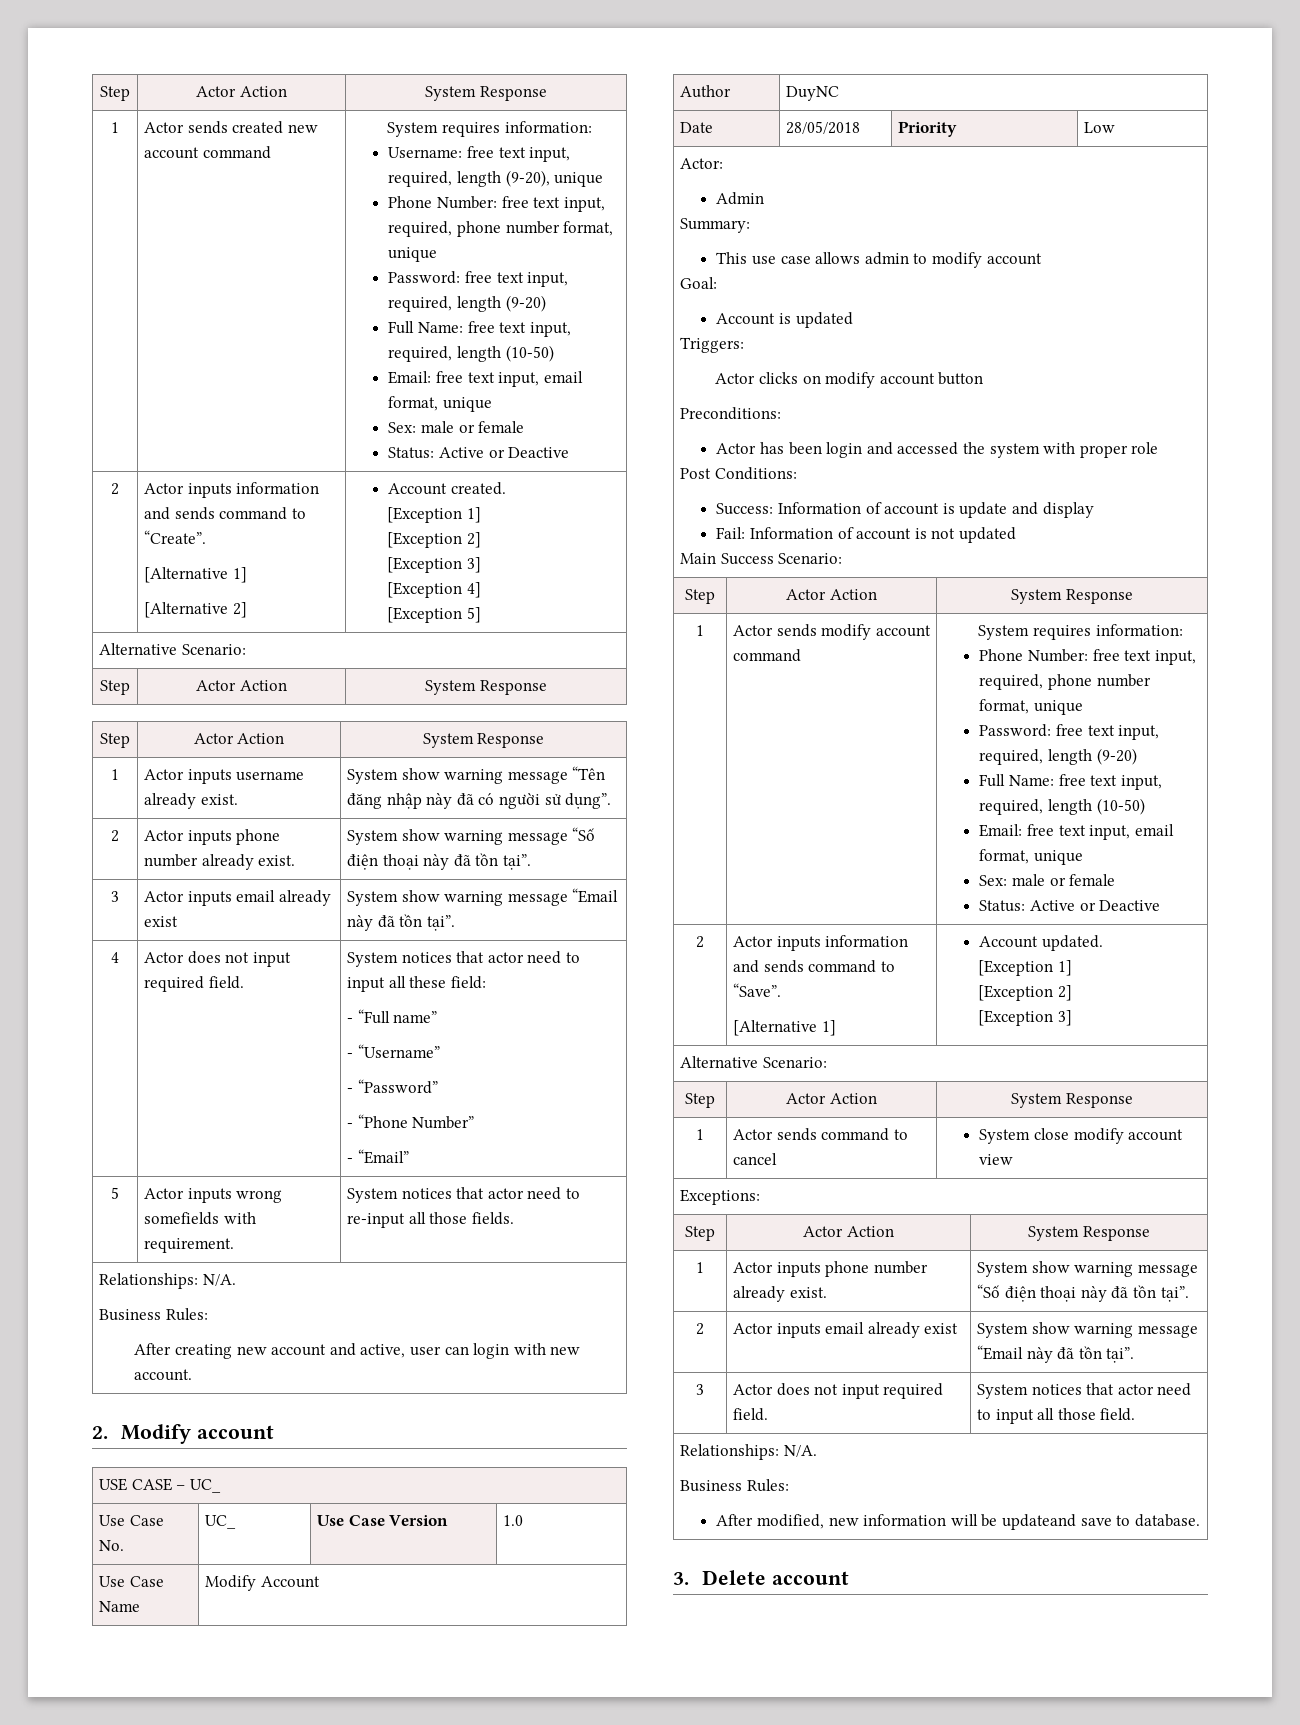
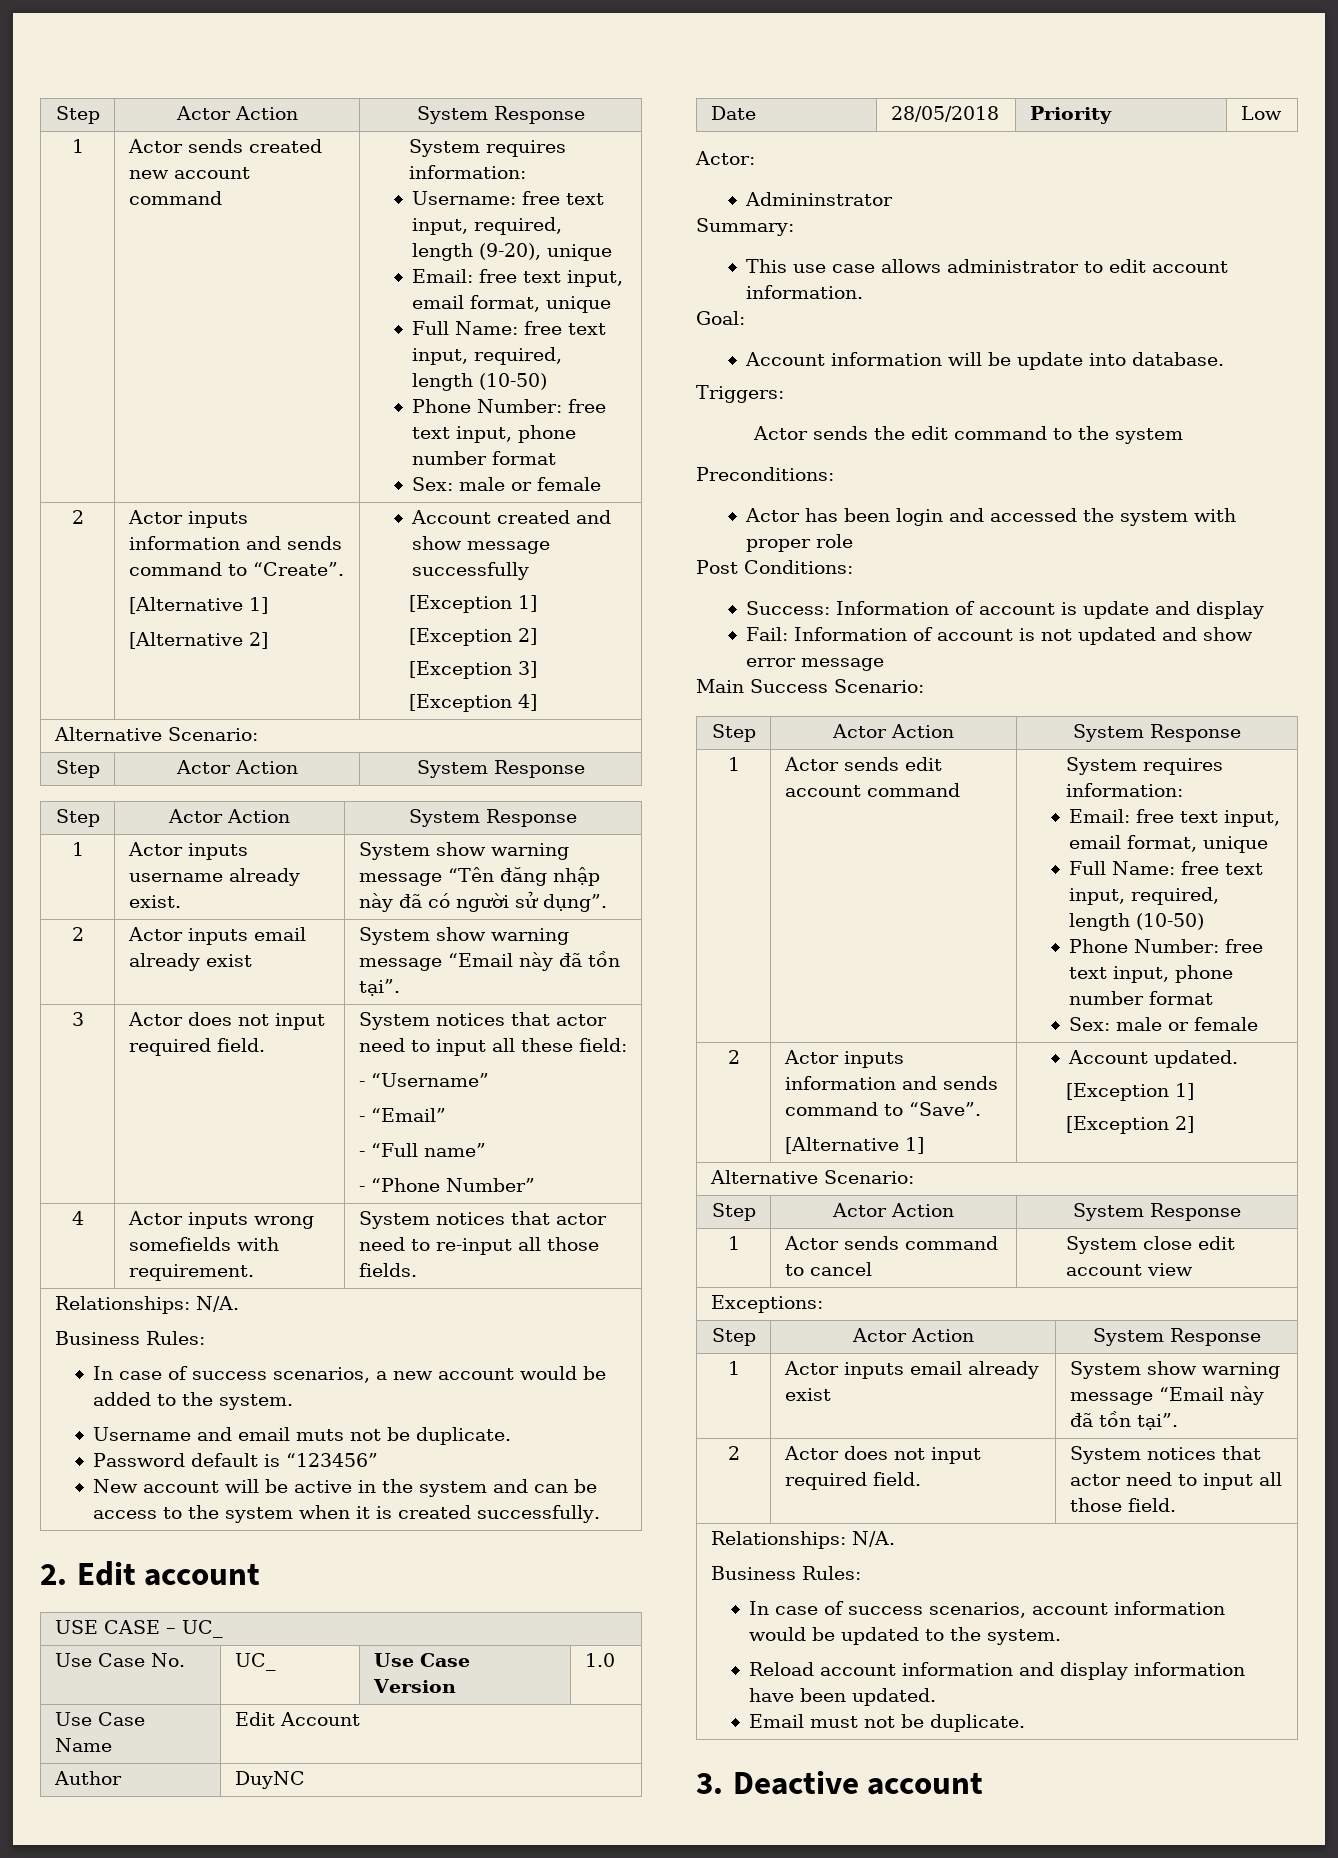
  Username: free text input, required, length (9-20), unique
- Phone Number: free text input, required, phone number format, unique
- Password: free text input, required, length (9-20)
+ Email: free text input, email format, unique
  Full Name: free text input, required, length (10-50)
- Email: free text input, email format, unique
+ Phone Number: free text input, phone number format
  Sex: male or female
- Status: Active or Deactive
  2 | Actor inputs information and sends command to “Create”.
  [Alternative 1]
- [Alternative 2] | Account created.
+ [Alternative 2] | Account created and show message successfully
  [Exception 1]
  [Exception 2]
  [Exception 3]
  [Exception 4]
- [Exception 5]
- 2 | Actor inputs phone number already exist. | System show warning message “Số điện thoại này đã tồn tại”.
- 3 | Actor inputs email already exist | System show warning message “Email này đã tồn tại”.
- 4 | Actor does not input required field. | System notices that actor need to input all these field:
- - “Full name”
- - “Username”
- - “Password”
- - “Phone Number”
- - “Email”
- 5 | Actor inputs wrong somefields with requirement. | System notices that actor need to re-input all those fields.
- Relationships: N/A.
- Business Rules:
- After creating new account and active, user can login with new account.
- 2. Modify account
- USE CASE – UC_
- Use Case No. | UC_ | Use Case Version | 1.0
- Use Case Name | Modify Account
- Author | DuyNC
- Date | 28/05/2018 | Priority | Low
- Actor:
- Admin
- Summary:
- This use case allows admin to modify account
- Goal:
- Account is updated
- Triggers:
- Actor clicks on modify account button
- Preconditions:
- Actor has been login and accessed the system with proper role
- Post Conditions:
- Success: Information of account is update and display
- Fail: Information of account is not updated
- Main Success Scenario:
- Step | Actor Action | System Response
- 1 | Actor sends modify account command | System requires information:
- Phone Number: free text input, required, phone number format, unique
- Password: free text input, required, length (9-20)
- Full Name: free text input, required, length (10-50)
- Email: free text input, email format, unique
- Sex: male or female
- Status: Active or Deactive
- 2 | Actor inputs information and sends command to “Save”.
- [Alternative 1] | Account updated.
- [Exception 1]
- [Exception 2]
- [Exception 3]
- Alternative Scenario:
- Step | Actor Action | System Response
- 1 | Actor sends command to cancel | System close modify account view
- Exceptions:
- Step | Actor Action | System Response
- 1 | Actor inputs phone number already exist. | System show warning message “Số điện thoại này đã tồn tại”.
- 3 | Actor does not input required field. | System notices that actor need to input all those field.
+ 3 | Actor does not input required field. | System notices that actor need to input all these field:
+ - “Username”
+ - “Email”
+ - “Full name”
+ - “Phone Number”
+ 4 | Actor inputs wrong somefields with requirement. | System notices that actor need to re-input all those fields.
  Relationships: N/A.
  Business Rules:
- After modified, new information will be updateand save to database.
+ In case of success scenarios, a new account would be added to the system.
+ Username and email muts not be duplicate.
+ Password default is “123456”
+ New account will be active in the system and can be access to the system when it is created successfully.
+ 2. Edit account
+ USE CASE – UC_
+ Use Case No. | UC_ | Use Case Version | 1.0
+ Use Case Name | Edit Account
+ Author | DuyNC
+ Date | 28/05/2018 | Priority | Low
+ Actor:
+ Admininstrator
+ Summary:
+ This use case allows administrator to edit account information.
+ Goal:
+ Account information will be update into database.
+ Triggers:
+ Actor sends the edit command to the system
+ Preconditions:
+ Actor has been login and accessed the system with proper role
+ Post Conditions:
+ Success: Information of account is update and display
+ Fail: Information of account is not updated and show error message
+ Main Success Scenario:
+ Step | Actor Action | System Response
+ 1 | Actor sends edit account command | System requires information:
+ Email: free text input, email format, unique
+ Full Name: free text input, required, length (10-50)
+ Phone Number: free text input, phone number format
+ Sex: male or female
+ 2 | Actor inputs information and sends command to “Save”.
+ [Alternative 1] | Account updated.
+ [Exception 1]
+ [Exception 2]
+ Alternative Scenario:
+ Step | Actor Action | System Response
+ 1 | Actor sends command to cancel | System close edit account view
+ Exceptions:
+ Step | Actor Action | System Response
+ 1 | Actor inputs email already exist | System show warning message “Email này đã tồn tại”.
+ 2 | Actor does not input required field. | System notices that actor need to input all those field.
+ Relationships: N/A.
+ Business Rules:
+ In case of success scenarios, account information would be updated to the system.
+ Reload account information and display information have been updated.
+ Email must not be duplicate.
- 3. Delete account
+ 3. Deactive account

